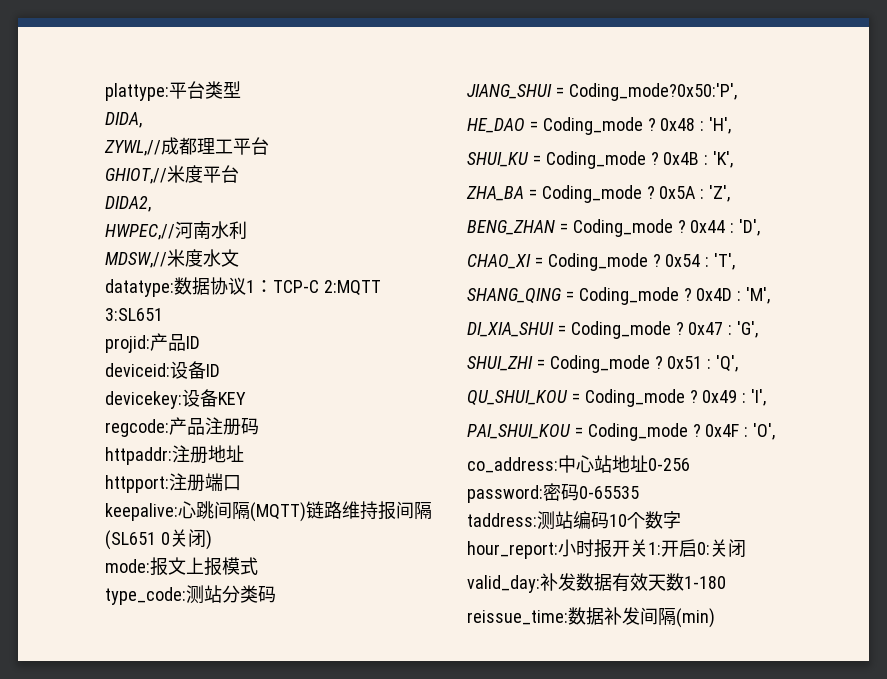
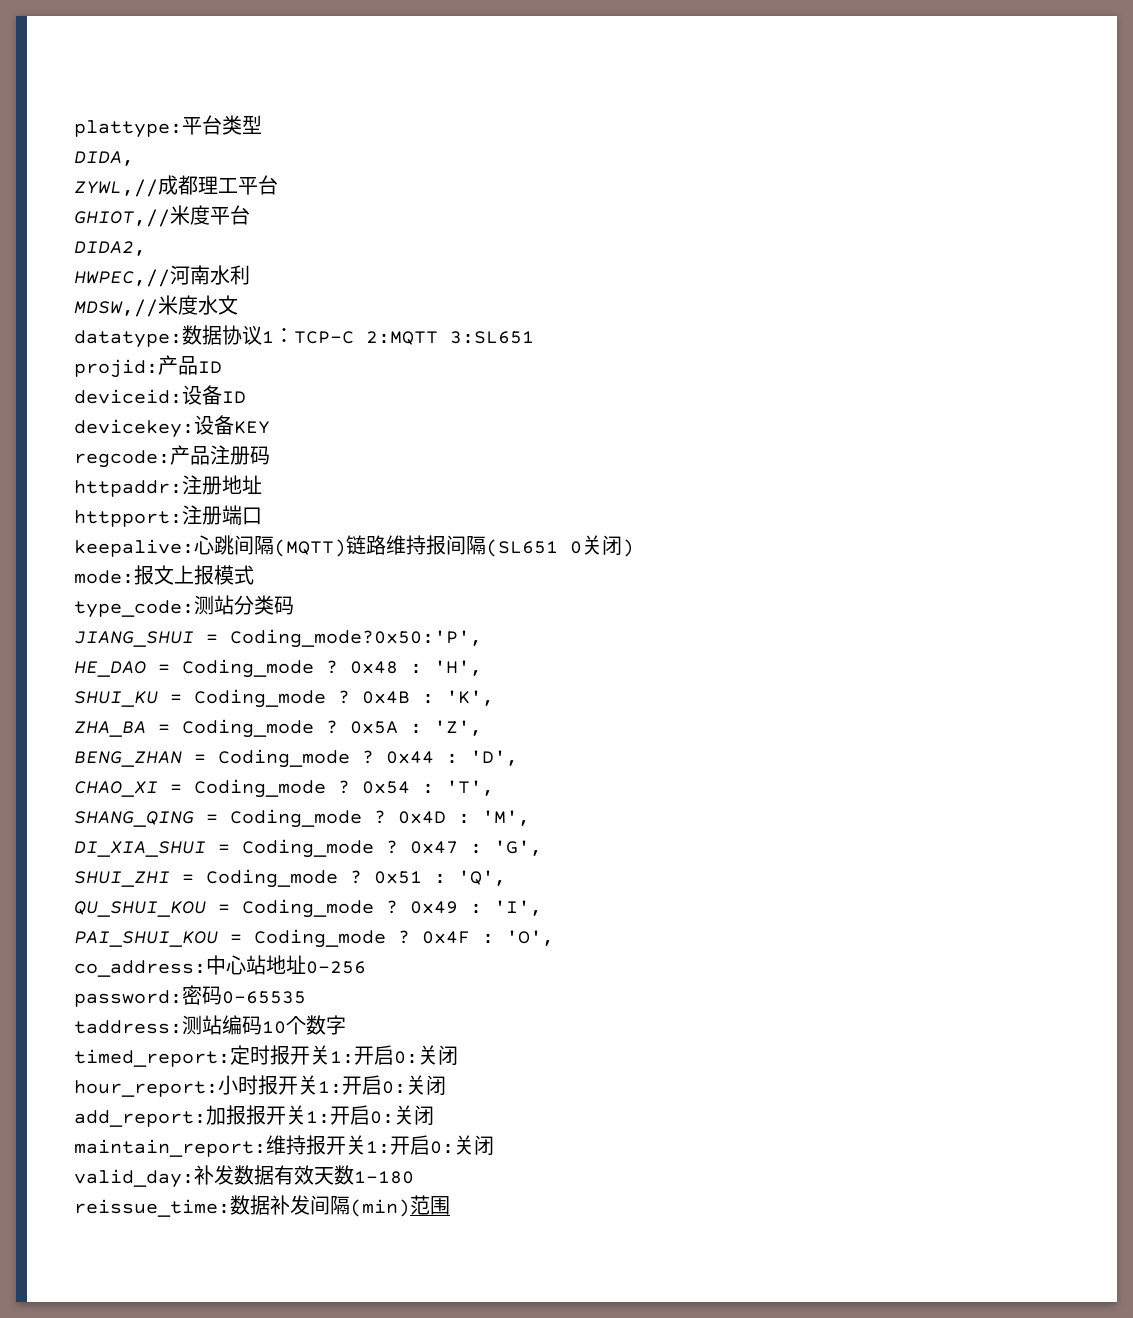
+ timed_report:定时报开关1:开启0:关闭
+ add_report:加报报开关1:开启0:关闭
+ maintain_report:维持报开关1:开启0:关闭
- reissue_time:数据补发间隔(min)
+ reissue_time:数据补发间隔(min)范围

